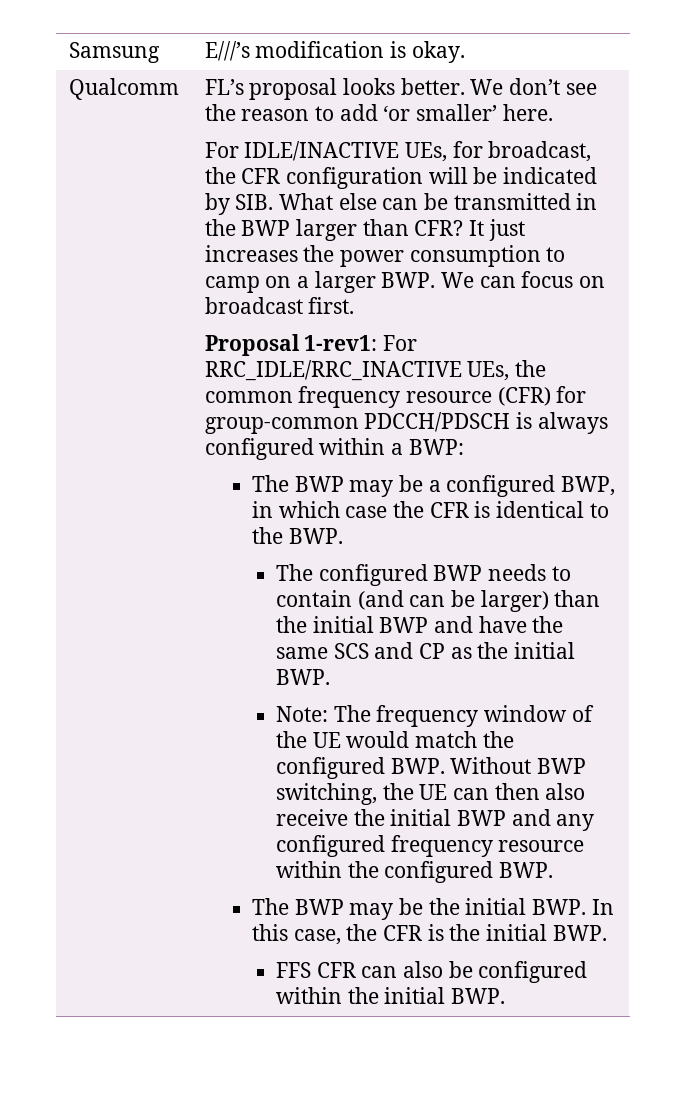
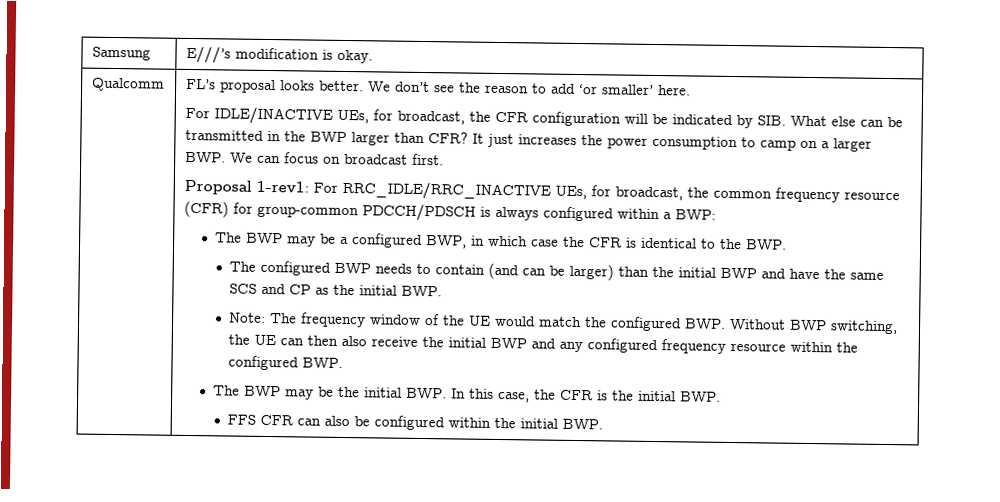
- Proposal 1-rev1: For RRC_IDLE/RRC_INACTIVE UEs, the common frequency resource (CFR) for group-common PDCCH/PDSCH is always configured within a BWP:
+ Proposal 1-rev1: For RRC_IDLE/RRC_INACTIVE UEs, for broadcast, the common frequency resource (CFR) for group-common PDCCH/PDSCH is always configured within a BWP:

